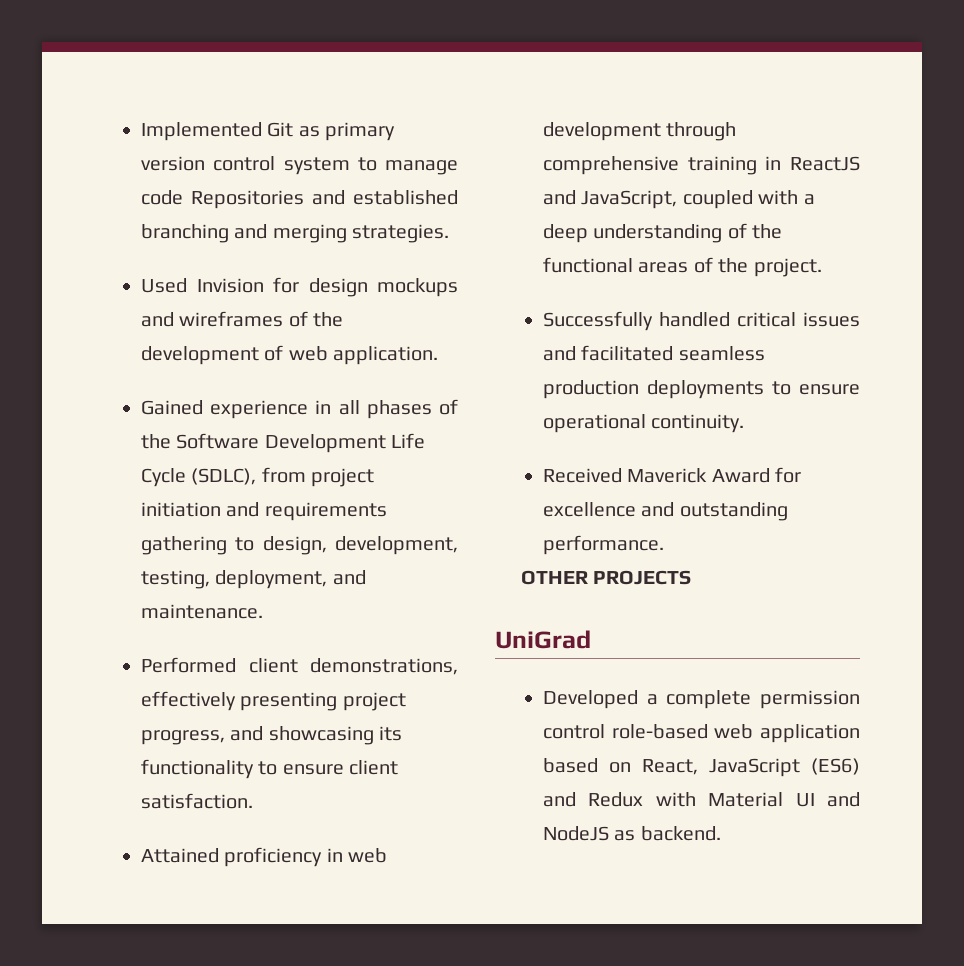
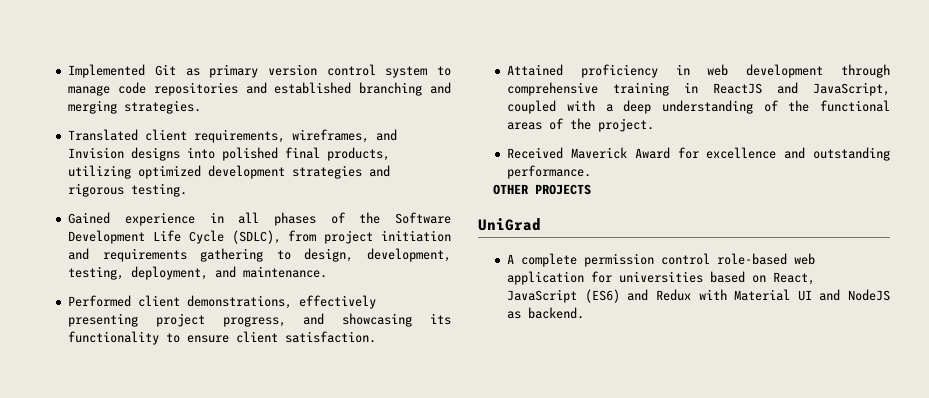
- Implemented Git as primary version control system to manage code Repositories and established branching and merging strategies.
+ Implemented Git as primary version control system to manage code repositories and established branching and merging strategies.
- Used Invision for design mockups and wireframes of the development of web application.
+ Translated client requirements, wireframes, and Invision designs into polished final products, utilizing optimized development strategies and rigorous testing.
- Successfully handled critical issues and facilitated seamless production deployments to ensure operational continuity.
- Developed a complete permission control role-based web application based on React, JavaScript (ES6) and Redux with Material UI and NodeJS as backend.
+ A complete permission control role-based web application for universities based on React, JavaScript (ES6) and Redux with Material UI and NodeJS as backend.

